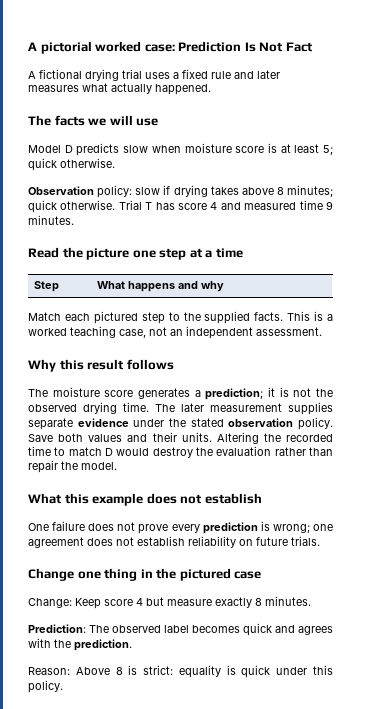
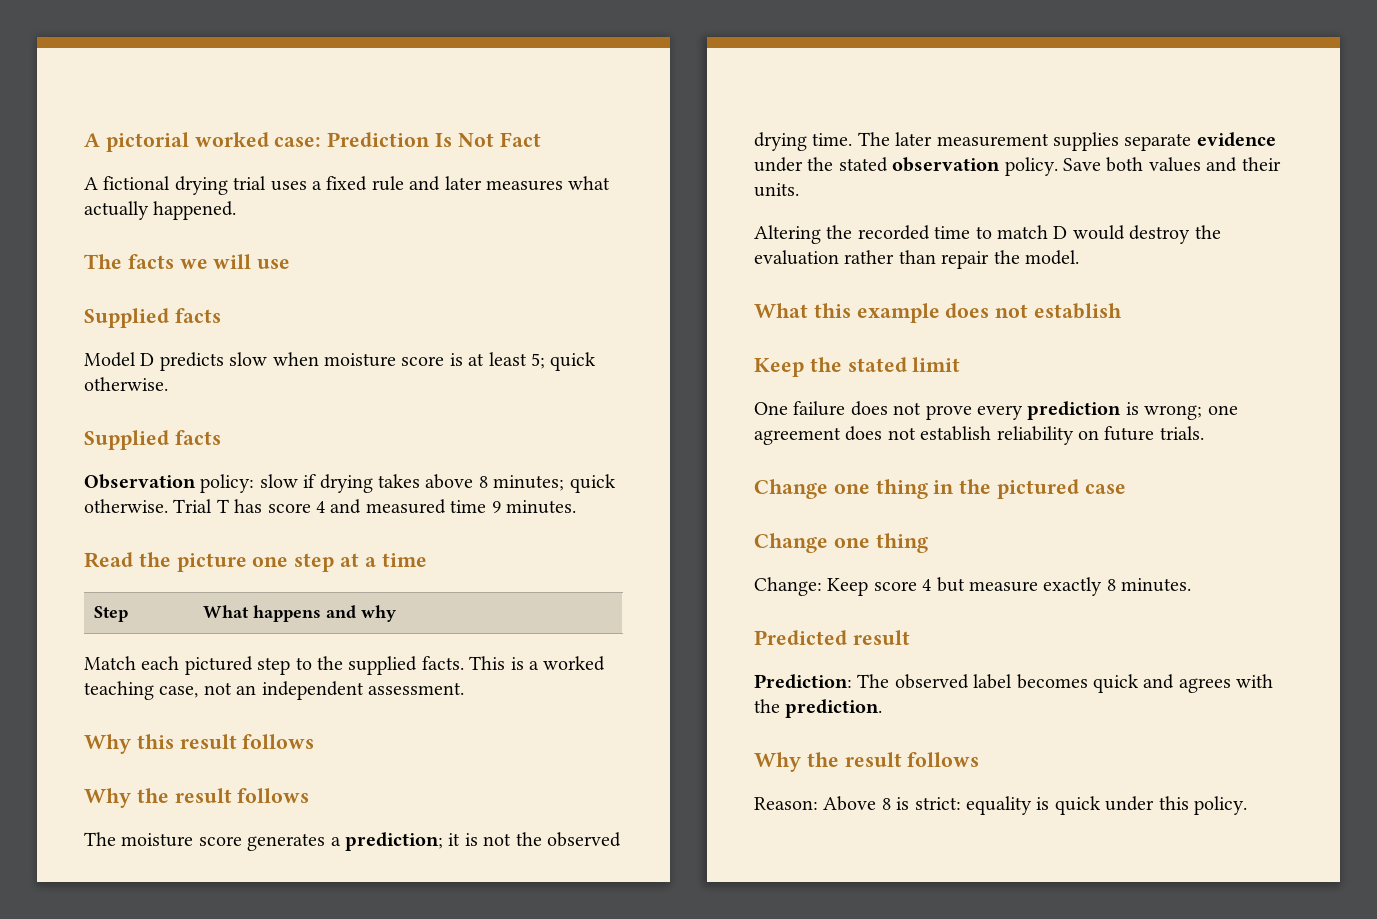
  The facts we will use
+ Supplied facts
  Model D predicts slow when moisture score is at least 5; quick otherwise.
+ Supplied facts
  Why this result follows
+ Why the result follows
- Save both values and their units. Altering the recorded time to match D would destroy the evaluation rather than repair the model.
+ Save both values and their units.
+ Altering the recorded time to match D would destroy the evaluation rather than repair the model.
+ Keep the stated limit
  Change one thing in the pictured case
+ Change one thing
+ Predicted result
  Prediction: The observed label becomes quick and agrees with the prediction.
+ Why the result follows

